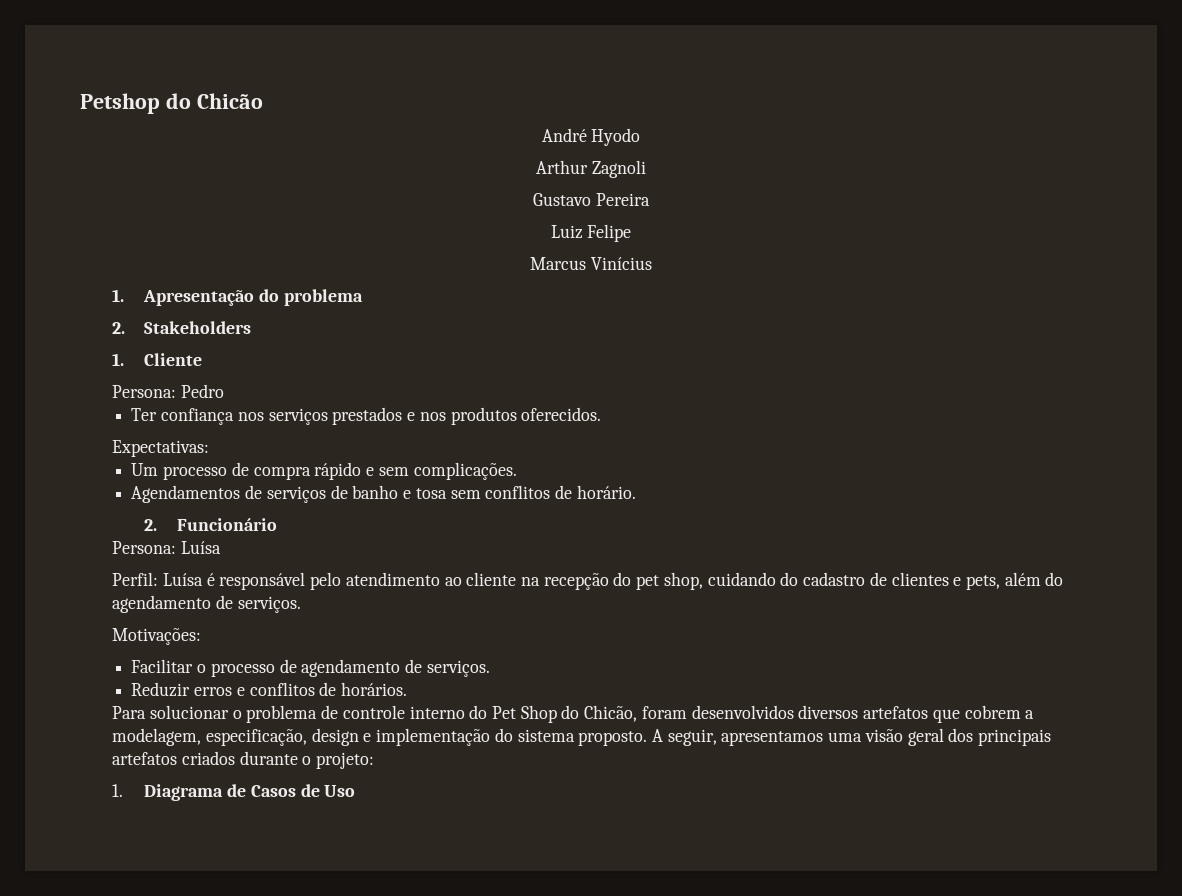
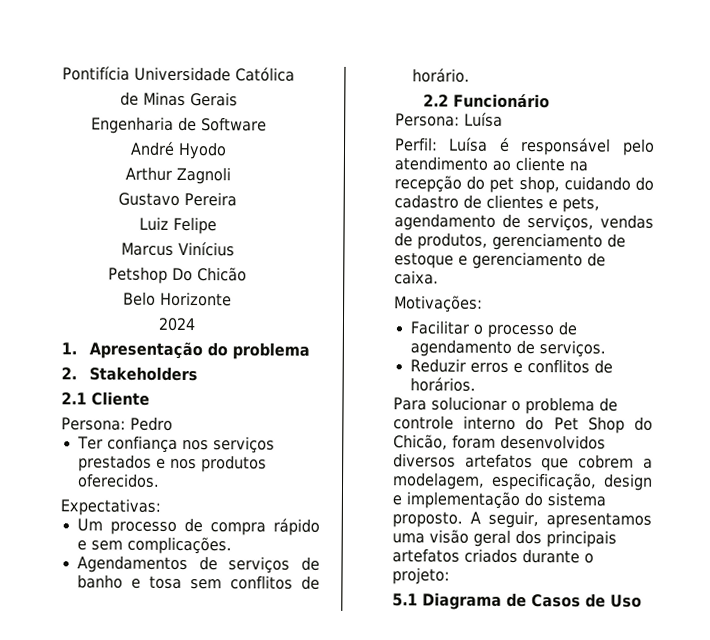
- Petshop do Chicão
+ Pontifícia Universidade Católica
+ de Minas Gerais
+ Engenharia de Software
+ Petshop Do Chicão
+ Belo Horizonte
+ 2024
- 1. Cliente
+ 2.1 Cliente
- 2. Funcionário
+ 2.2 Funcionário
- Perfil: Luísa é responsável pelo atendimento ao cliente na recepção do pet shop, cuidando do cadastro de clientes e pets, além do agendamento de serviços.
+ Perfil: Luísa é responsável pelo atendimento ao cliente na recepção do pet shop, cuidando do cadastro de clientes e pets, agendamento de serviços, vendas de produtos, gerenciamento de estoque e gerenciamento de caixa.
- 1. Diagrama de Casos de Uso
+ 5.1 Diagrama de Casos de Uso

